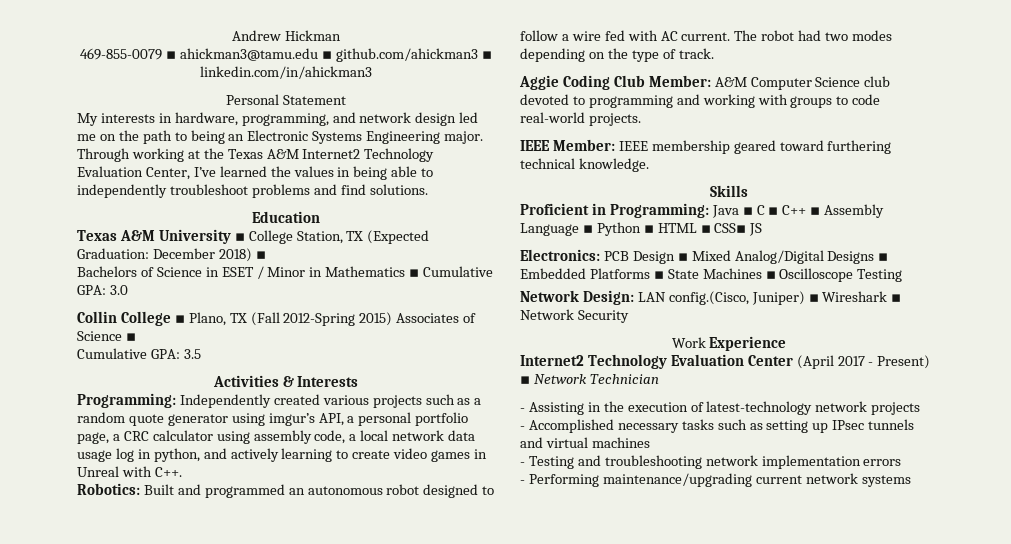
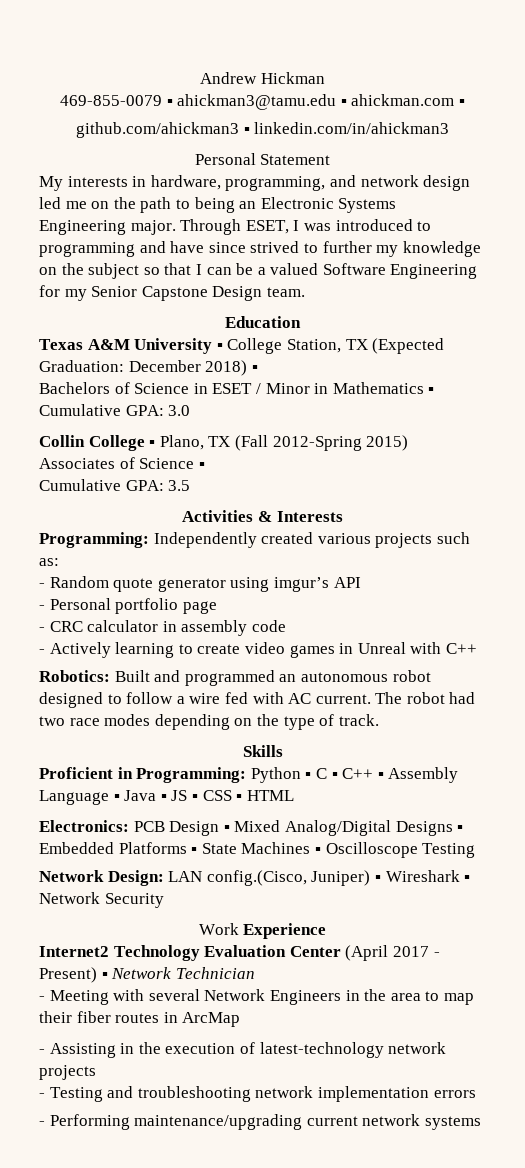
- 469-855-0079 ▪ ahickman3@tamu.edu ▪ github.com/ahickman3 ▪ linkedin.com/in/ahickman3
+ 469-855-0079 ▪ ahickman3@tamu.edu ▪ ahickman.com ▪
+ github.com/ahickman3 ▪ linkedin.com/in/ahickman3
- Through working at the Texas A&M Internet2 Technology Evaluation Center, I’ve learned the values in being able to independently troubleshoot problems and find solutions.
+ Through ESET, I was introduced to programming and have since strived to further my knowledge on the subject so that I can be a valued Software Engineering for my Senior Capstone Design team.
- Programming: Independently created various projects such as a random quote generator using imgur’s API, a personal portfolio page, a CRC calculator using assembly code, a local network data usage log in python, and actively learning to create video games in Unreal with C++.
+ Programming: Independently created various projects such as:
+ - Random quote generator using imgur’s API
+ - Personal portfolio page
+ - CRC calculator in assembly code
+ - Actively learning to create video games in Unreal with C++
- The robot had two modes depending on the type of track.
+ The robot had two race modes depending on the type of track.
- Aggie Coding Club Member: A&M Computer Science club devoted to programming and working with groups to code real-world projects.
- IEEE Member: IEEE membership geared toward furthering technical knowledge.
- Proficient in Programming: Java ▪ C ▪ C++ ▪ Assembly Language ▪ Python ▪ HTML ▪ CSS▪ JS
+ Proficient in Programming: Python ▪ C ▪ C++ ▪ Assembly Language ▪ Java ▪ JS ▪ CSS ▪ HTML
+ - Meeting with several Network Engineers in the area to map their fiber routes in ArcMap
- - Accomplished necessary tasks such as setting up IPsec tunnels and virtual machines

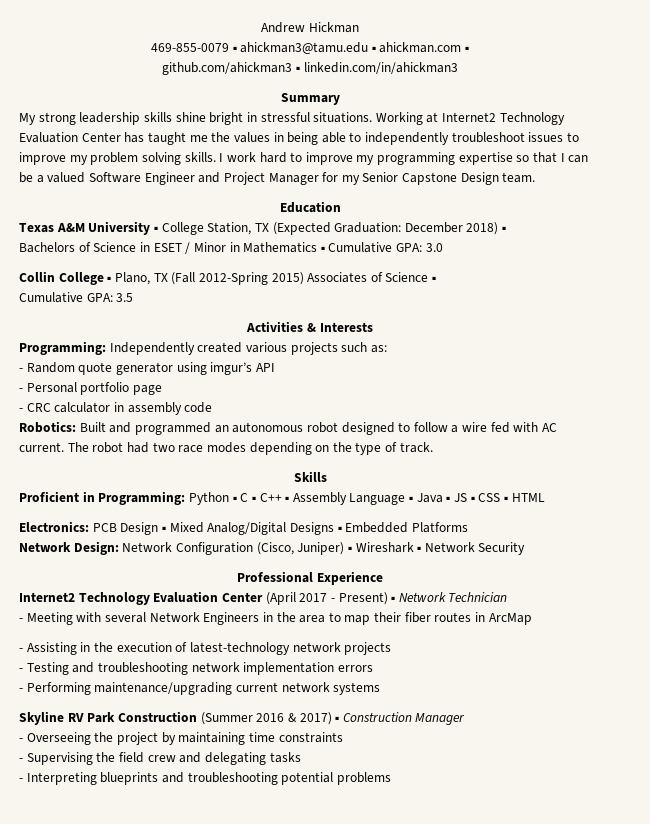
- Personal Statement
+ Summary
- My interests in hardware, programming, and network design led me on the path to being an Electronic Systems Engineering major. Through ESET, I was introduced to programming and have since strived to further my knowledge on the subject so that I can be a valued Software Engineering for my Senior Capstone Design team.
+ My strong leadership skills shine bright in stressful situations. Working at Internet2 Technology Evaluation Center has taught me the values in being able to independently troubleshoot issues to improve my problem solving skills. I work hard to improve my programming expertise so that I can be a valued Software Engineer and Project Manager for my Senior Capstone Design team.
- - Actively learning to create video games in Unreal with C++
- Electronics: PCB Design ▪ Mixed Analog/Digital Designs ▪ Embedded Platforms ▪ State Machines ▪ Oscilloscope Testing
+ Electronics: PCB Design ▪ Mixed Analog/Digital Designs ▪ Embedded Platforms
- Network Design: LAN config.(Cisco, Juniper) ▪ Wireshark ▪ Network Security
+ Network Design: Network Configuration (Cisco, Juniper) ▪ Wireshark ▪ Network Security
- Work Experience
+ Professional Experience
+ Skyline RV Park Construction (Summer 2016 & 2017) ▪ Construction Manager
+ - Overseeing the project by maintaining time constraints
+ - Supervising the field crew and delegating tasks
+ - Interpreting blueprints and troubleshooting potential problems

